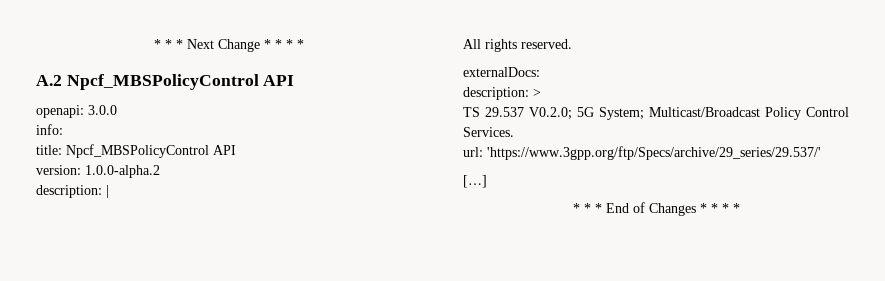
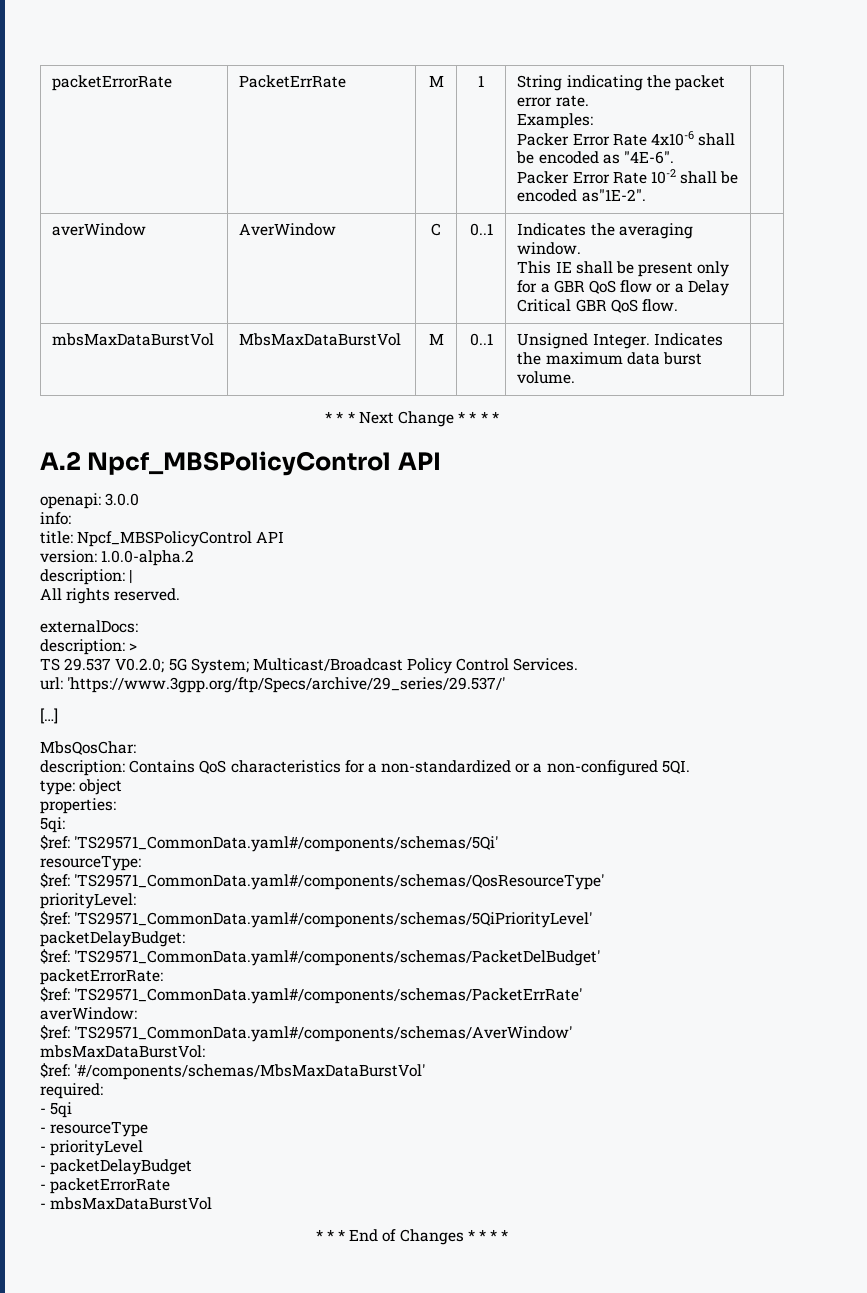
+ packetErrorRate | PacketErrRate | M | 1 | String indicating the packet error rate.
+ Examples:
+ Packer Error Rate 4x10-6 shall be encoded as "4E-6".
+ Packer Error Rate 10-2 shall be encoded as"1E-2". |
+ averWindow | AverWindow | C | 0..1 | Indicates the averaging window.
+ This IE shall be present only for a GBR QoS flow or a Delay Critical GBR QoS flow. |
+ mbsMaxDataBurstVol | MbsMaxDataBurstVol | M | 0..1 | Unsigned Integer. Indicates the maximum data burst volume. |
+ MbsQosChar:
+ description: Contains QoS characteristics for a non-standardized or a non-configured 5QI.
+ type: object
+ properties:
+ 5qi:
+ $ref: 'TS29571_CommonData.yaml#/components/schemas/5Qi'
+ resourceType:
+ $ref: 'TS29571_CommonData.yaml#/components/schemas/QosResourceType'
+ priorityLevel:
+ $ref: 'TS29571_CommonData.yaml#/components/schemas/5QiPriorityLevel'
+ packetDelayBudget:
+ $ref: 'TS29571_CommonData.yaml#/components/schemas/PacketDelBudget'
+ packetErrorRate:
+ $ref: 'TS29571_CommonData.yaml#/components/schemas/PacketErrRate'
+ averWindow:
+ $ref: 'TS29571_CommonData.yaml#/components/schemas/AverWindow'
+ mbsMaxDataBurstVol:
+ $ref: '#/components/schemas/MbsMaxDataBurstVol'
+ required:
+ - 5qi
+ - resourceType
+ - priorityLevel
+ - packetDelayBudget
+ - packetErrorRate
+ - mbsMaxDataBurstVol

